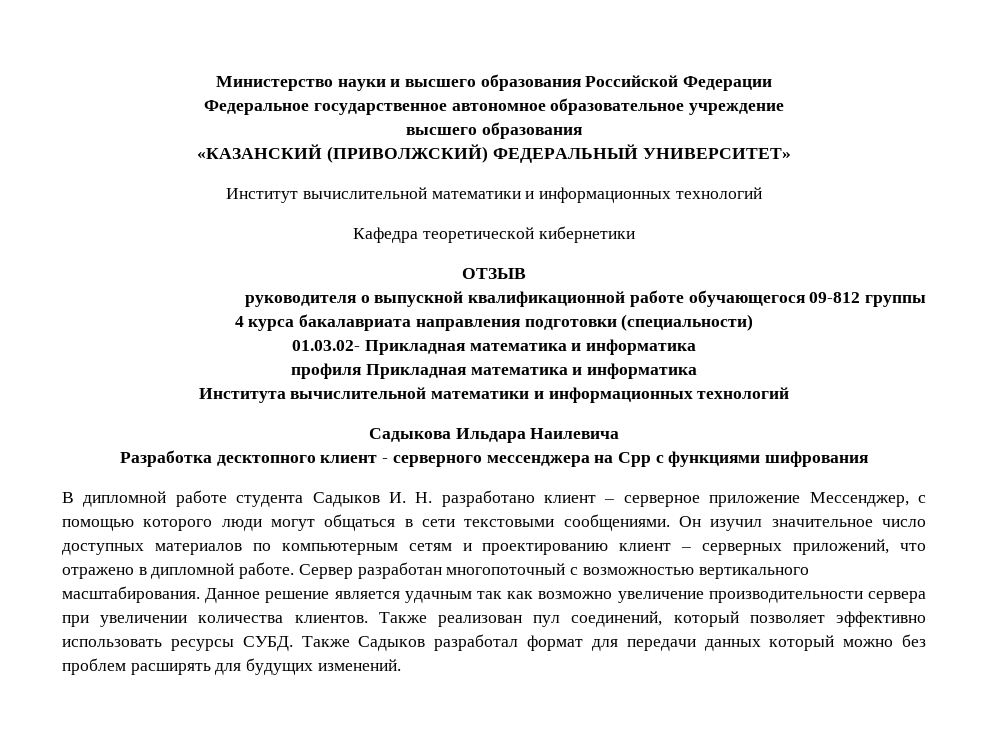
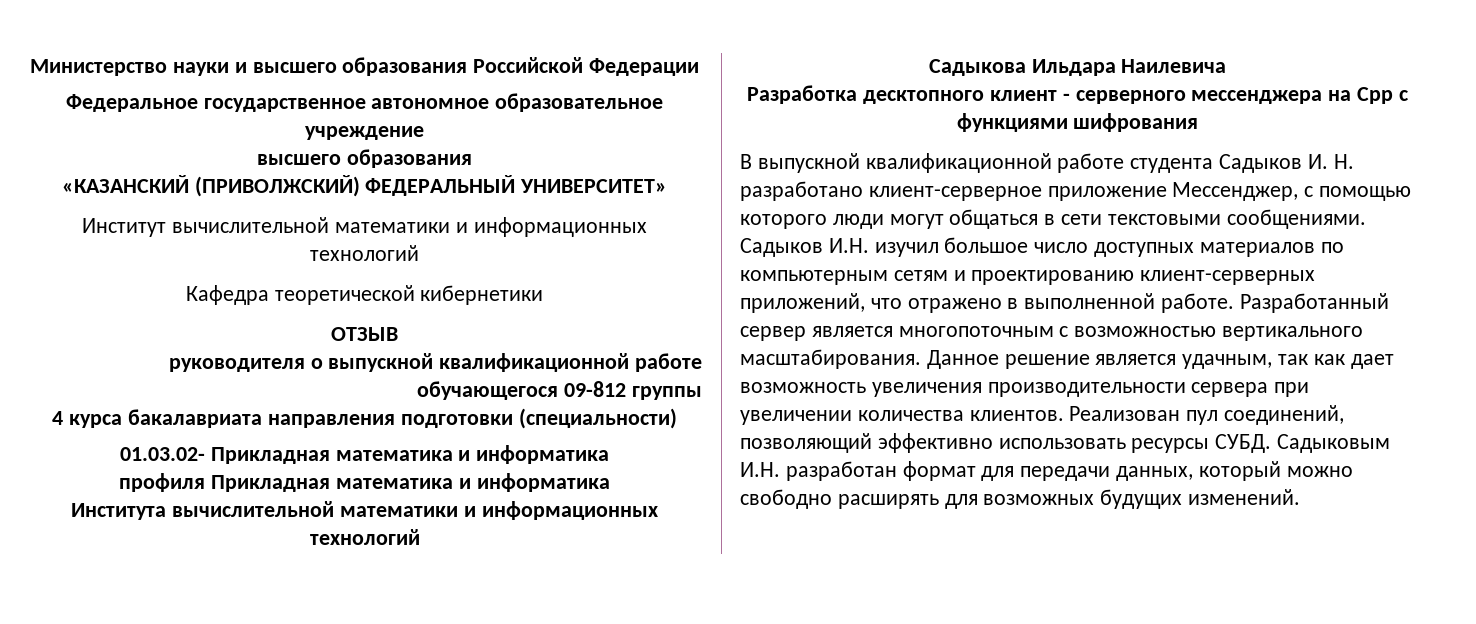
- В дипломной работе студента Садыков И. Н. разработано клиент – серверное приложение Мессенджер, с помощью которого люди могут общаться в сети текстовыми сообщениями.
+ В выпускной квалификационной работе студента Садыков И. Н. разработано клиент-серверное приложение Мессенджер, с помощью которого люди могут общаться в сети текстовыми сообщениями.
- Он изучил значительное число доступных материалов по компьютерным сетям и проектированию клиент – серверных приложений, что отражено в дипломной работе. Сервер разработан многопоточный с возможностью вертикального масштабирования.
+ Садыков И.Н. изучил большое число доступных материалов по компьютерным сетям и проектированию клиент-серверных приложений, что отражено в выполненной работе. Разработанный сервер является многопоточным с возможностью вертикального масштабирования.
- Данное решение является удачным так как возможно увеличение производительности сервера при увеличении количества клиентов.
+ Данное решение является удачным, так как дает возможность увеличения производительности сервера при увеличении количества клиентов.
- Также реализован пул соединений, который позволяет эффективно использовать ресурсы СУБД.
+ Реализован пул соединений, позволяющий эффективно использовать ресурсы СУБД.
- Также Садыков разработал формат для передачи данных который можно без проблем расширять для будущих изменений.
+ Садыковым И.Н. разработан формат для передачи данных, который можно свободно расширять для возможных будущих изменений.

